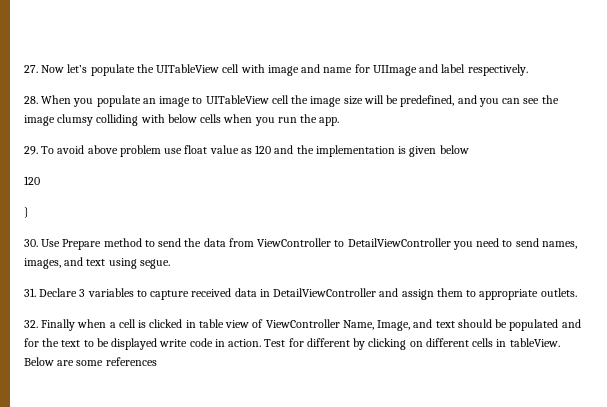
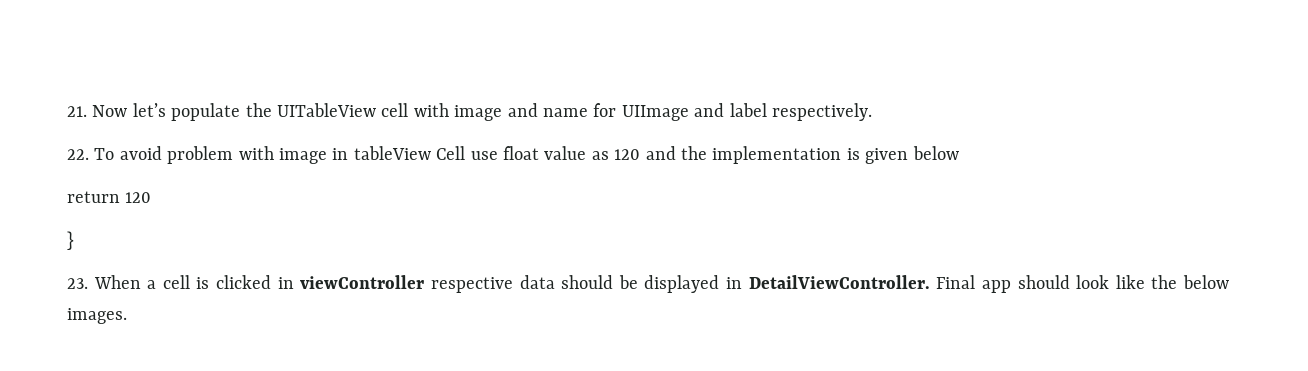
- 27. Now let’s populate the UITableView cell with image and name for UIImage and label respectively.
+ 21. Now let’s populate the UITableView cell with image and name for UIImage and label respectively.
- 28. When you populate an image to UITableView cell the image size will be predefined, and you can see the image clumsy colliding with below cells when you run the app.
- 29. To avoid above problem use float value as 120 and the implementation is given below
- 120
+ 22. To avoid problem with image in tableView Cell use float value as 120 and the implementation is given below
+ return 120
- 30. Use Prepare method to send the data from ViewController to DetailViewController you need to send names, images, and text using segue.
- 31. Declare 3 variables to capture received data in DetailViewController and assign them to appropriate outlets.
- 32. Finally when a cell is clicked in table view of ViewController Name, Image, and text should be populated and for the text to be displayed write code in action. Test for different by clicking on different cells in tableView. Below are some references
+ 23. When a cell is clicked in viewController respective data should be displayed in DetailViewController. Final app should look like the below images.

